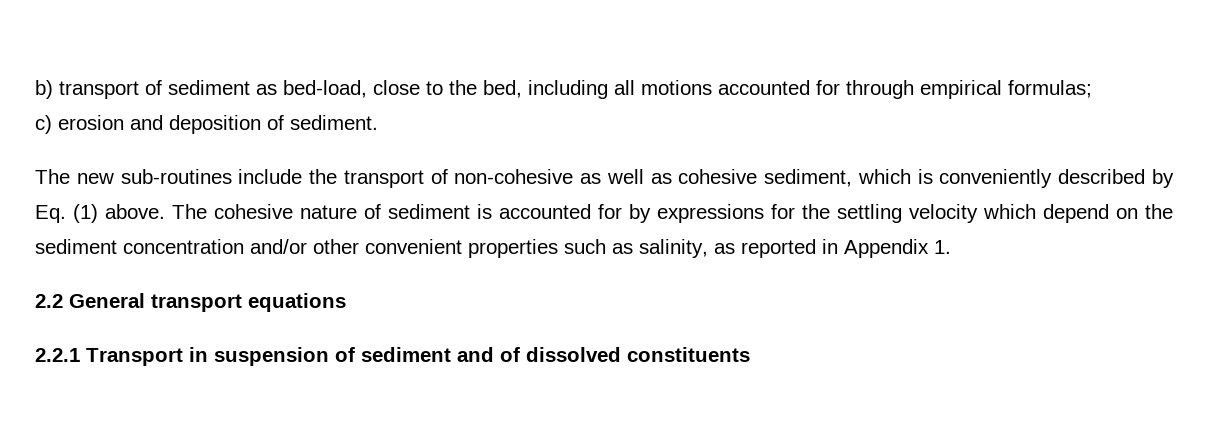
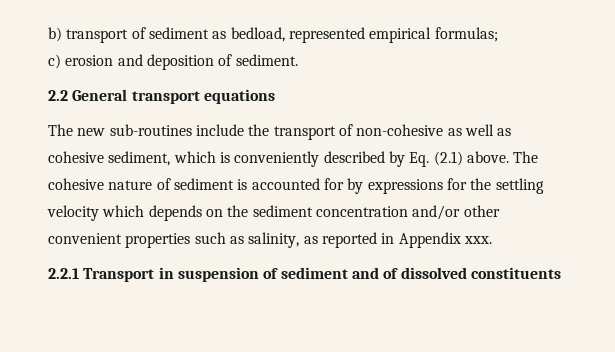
- b) transport of sediment as bed-load, close to the bed, including all motions accounted for through empirical formulas;
+ b) transport of sediment as bedload, represented empirical formulas;
+ 2.2 General transport equations
- The new sub-routines include the transport of non-cohesive as well as cohesive sediment, which is conveniently described by Eq. (1) above.
+ The new sub-routines include the transport of non-cohesive as well as cohesive sediment, which is conveniently described by Eq. (2.1) above.
- The cohesive nature of sediment is accounted for by expressions for the settling velocity which depend on the sediment concentration and/or other convenient properties such as salinity, as reported in Appendix 1.
- 2.2 General transport equations
+ The cohesive nature of sediment is accounted for by expressions for the settling velocity which depends on the sediment concentration and/or other convenient properties such as salinity, as reported in Appendix xxx.

